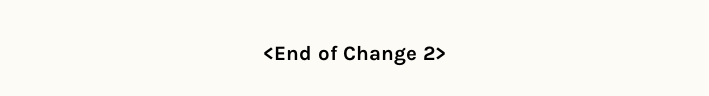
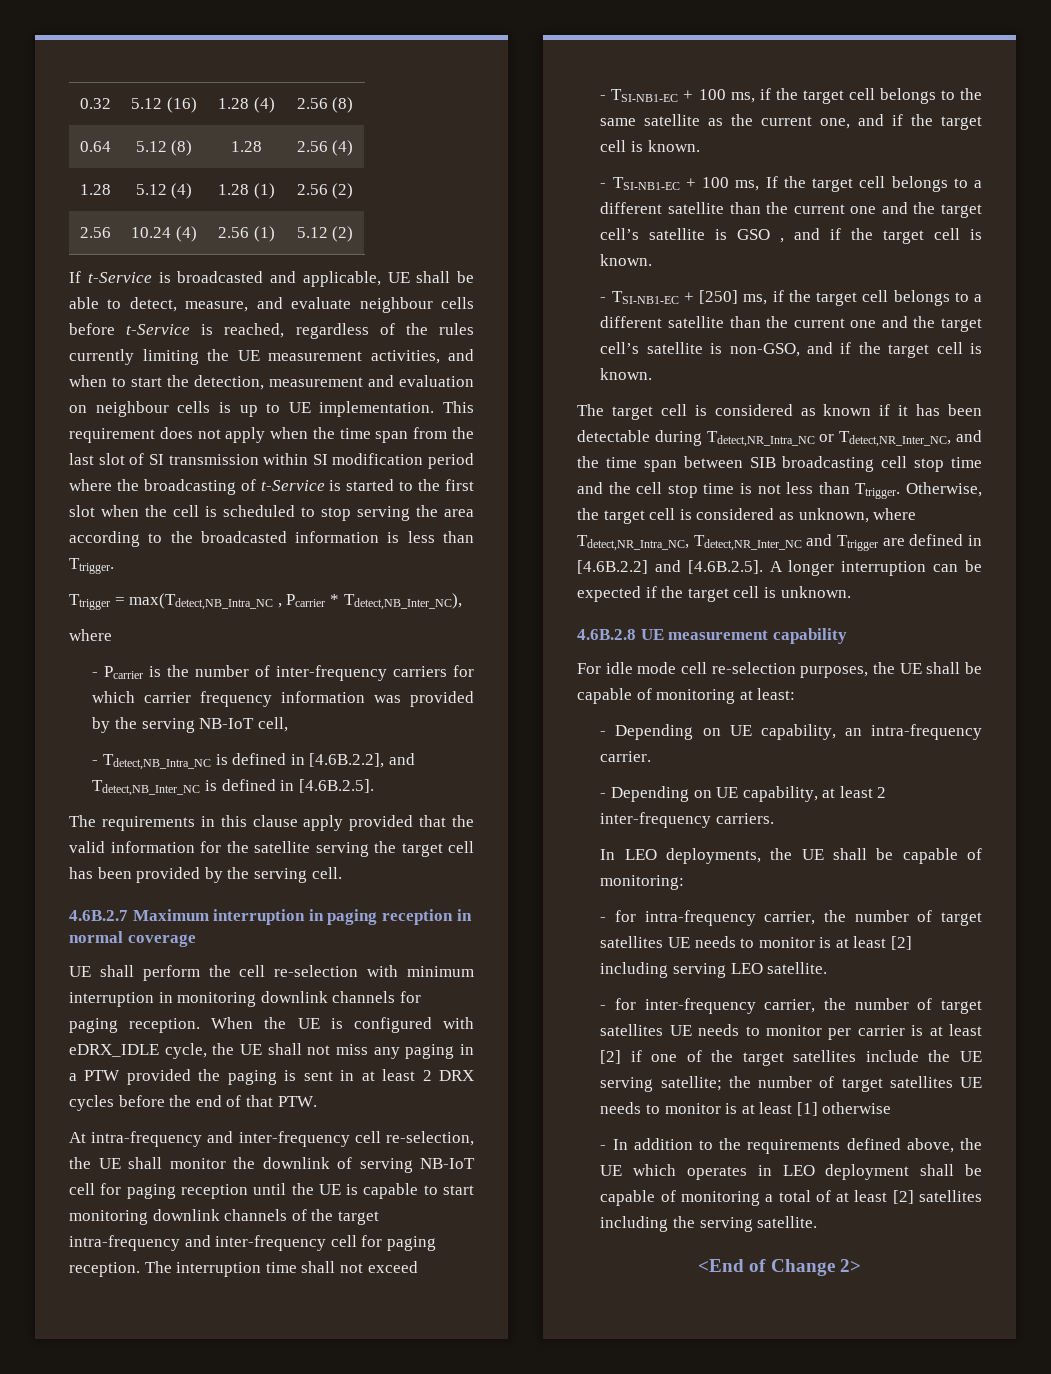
+ 0.32 | 5.12 (16) | 1.28 (4) | 2.56 (8)
+ 0.64 | 5.12 (8) | 1.28 | 2.56 (4)
+ 1.28 | 5.12 (4) | 1.28 (1) | 2.56 (2)
+ 2.56 | 10.24 (4) | 2.56 (1) | 5.12 (2)
+ If t-Service is broadcasted and applicable, UE shall be able to detect, measure, and evaluate neighbour cells before t-Service is reached, regardless of the rules currently limiting the UE measurement activities, and when to start the detection, measurement and evaluation on neighbour cells is up to UE implementation. This requirement does not apply when the time span from the last slot of SI transmission within SI modification period where the broadcasting of t-Service is started to the first slot when the cell is scheduled to stop serving the area according to the broadcasted information is less than Ttrigger.
+ Ttrigger = max(Tdetect,NB_Intra_NC , Pcarrier * Tdetect,NB_Inter_NC),
+ where
+ - Pcarrier is the number of inter-frequency carriers for which carrier frequency information was provided by the serving NB-IoT cell,
+ - Tdetect,NB_Intra_NC is defined in [4.6B.2.2], and Tdetect,NB_Inter_NC is defined in [4.6B.2.5].
+ The requirements in this clause apply provided that the valid information for the satellite serving the target cell has been provided by the serving cell.
+ 4.6B.2.7 Maximum interruption in paging reception in normal coverage
+ UE shall perform the cell re-selection with minimum interruption in monitoring downlink channels for paging reception. When the UE is configured with eDRX_IDLE cycle, the UE shall not miss any paging in a PTW provided the paging is sent in at least 2 DRX cycles before the end of that PTW.
+ At intra-frequency and inter-frequency cell re-selection, the UE shall monitor the downlink of serving NB-IoT cell for paging reception until the UE is capable to start monitoring downlink channels of the target intra-frequency and inter-frequency cell for paging reception. The interruption time shall not exceed
+ - TSI-NB1-EC + 100 ms, if the target cell belongs to the same satellite as the current one, and if the target cell is known.
+ - TSI-NB1-EC + 100 ms, If the target cell belongs to a different satellite than the current one and the target cell’s satellite is GSO , and if the target cell is known.
+ - TSI-NB1-EC + [250] ms, if the target cell belongs to a different satellite than the current one and the target cell’s satellite is non-GSO, and if the target cell is known.
+ The target cell is considered as known if it has been detectable during Tdetect,NR_Intra_NC or Tdetect,NR_Inter_NC, and the time span between SIB broadcasting cell stop time and the cell stop time is not less than Ttrigger. Otherwise, the target cell is considered as unknown, where Tdetect,NR_Intra_NC, Tdetect,NR_Inter_NC and Ttrigger are defined in [4.6B.2.2] and [4.6B.2.5]. A longer interruption can be expected if the target cell is unknown.
+ 4.6B.2.8 UE measurement capability
+ For idle mode cell re-selection purposes, the UE shall be capable of monitoring at least:
+ - Depending on UE capability, an intra-frequency carrier.
+ - Depending on UE capability, at least 2 inter-frequency carriers.
+ In LEO deployments, the UE shall be capable of monitoring:
+ - for intra-frequency carrier, the number of target satellites UE needs to monitor is at least [2] including serving LEO satellite.
+ - for inter-frequency carrier, the number of target satellites UE needs to monitor per carrier is at least [2] if one of the target satellites include the UE serving satellite; the number of target satellites UE needs to monitor is at least [1] otherwise
+ - In addition to the requirements defined above, the UE which operates in LEO deployment shall be capable of monitoring a total of at least [2] satellites including the serving satellite.

